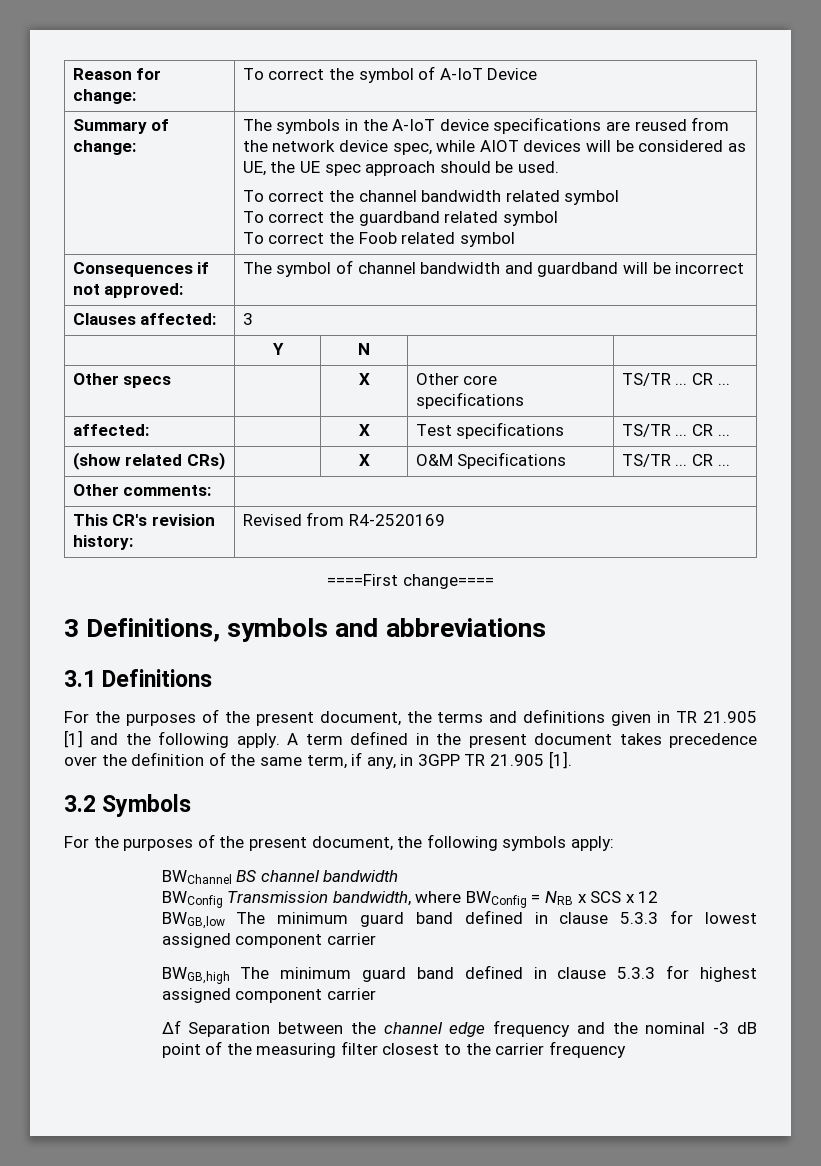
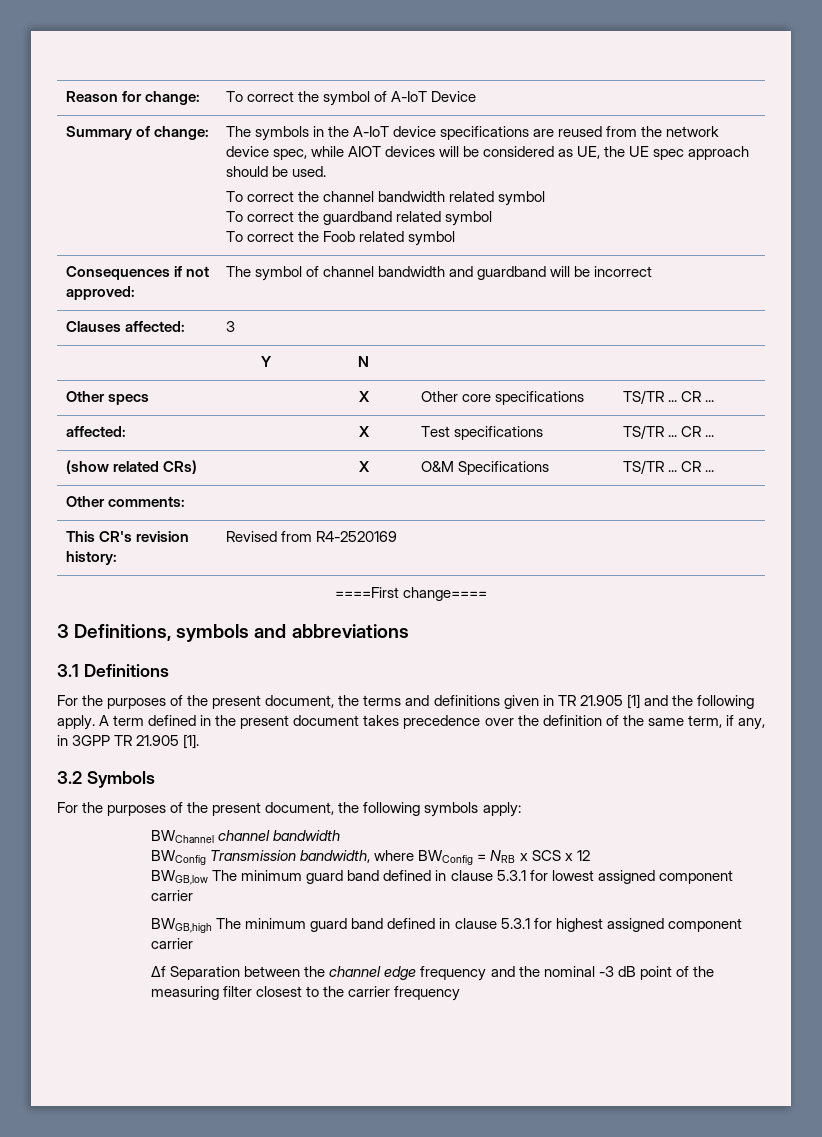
- BWChannel BS channel bandwidth
+ BWChannel channel bandwidth
- BWGB,low The minimum guard band defined in clause 5.3.3 for lowest assigned component carrier
+ BWGB,low The minimum guard band defined in clause 5.3.1 for lowest assigned component carrier
- BWGB,high The minimum guard band defined in clause 5.3.3 for highest assigned component carrier
+ BWGB,high The minimum guard band defined in clause 5.3.1 for highest assigned component carrier

